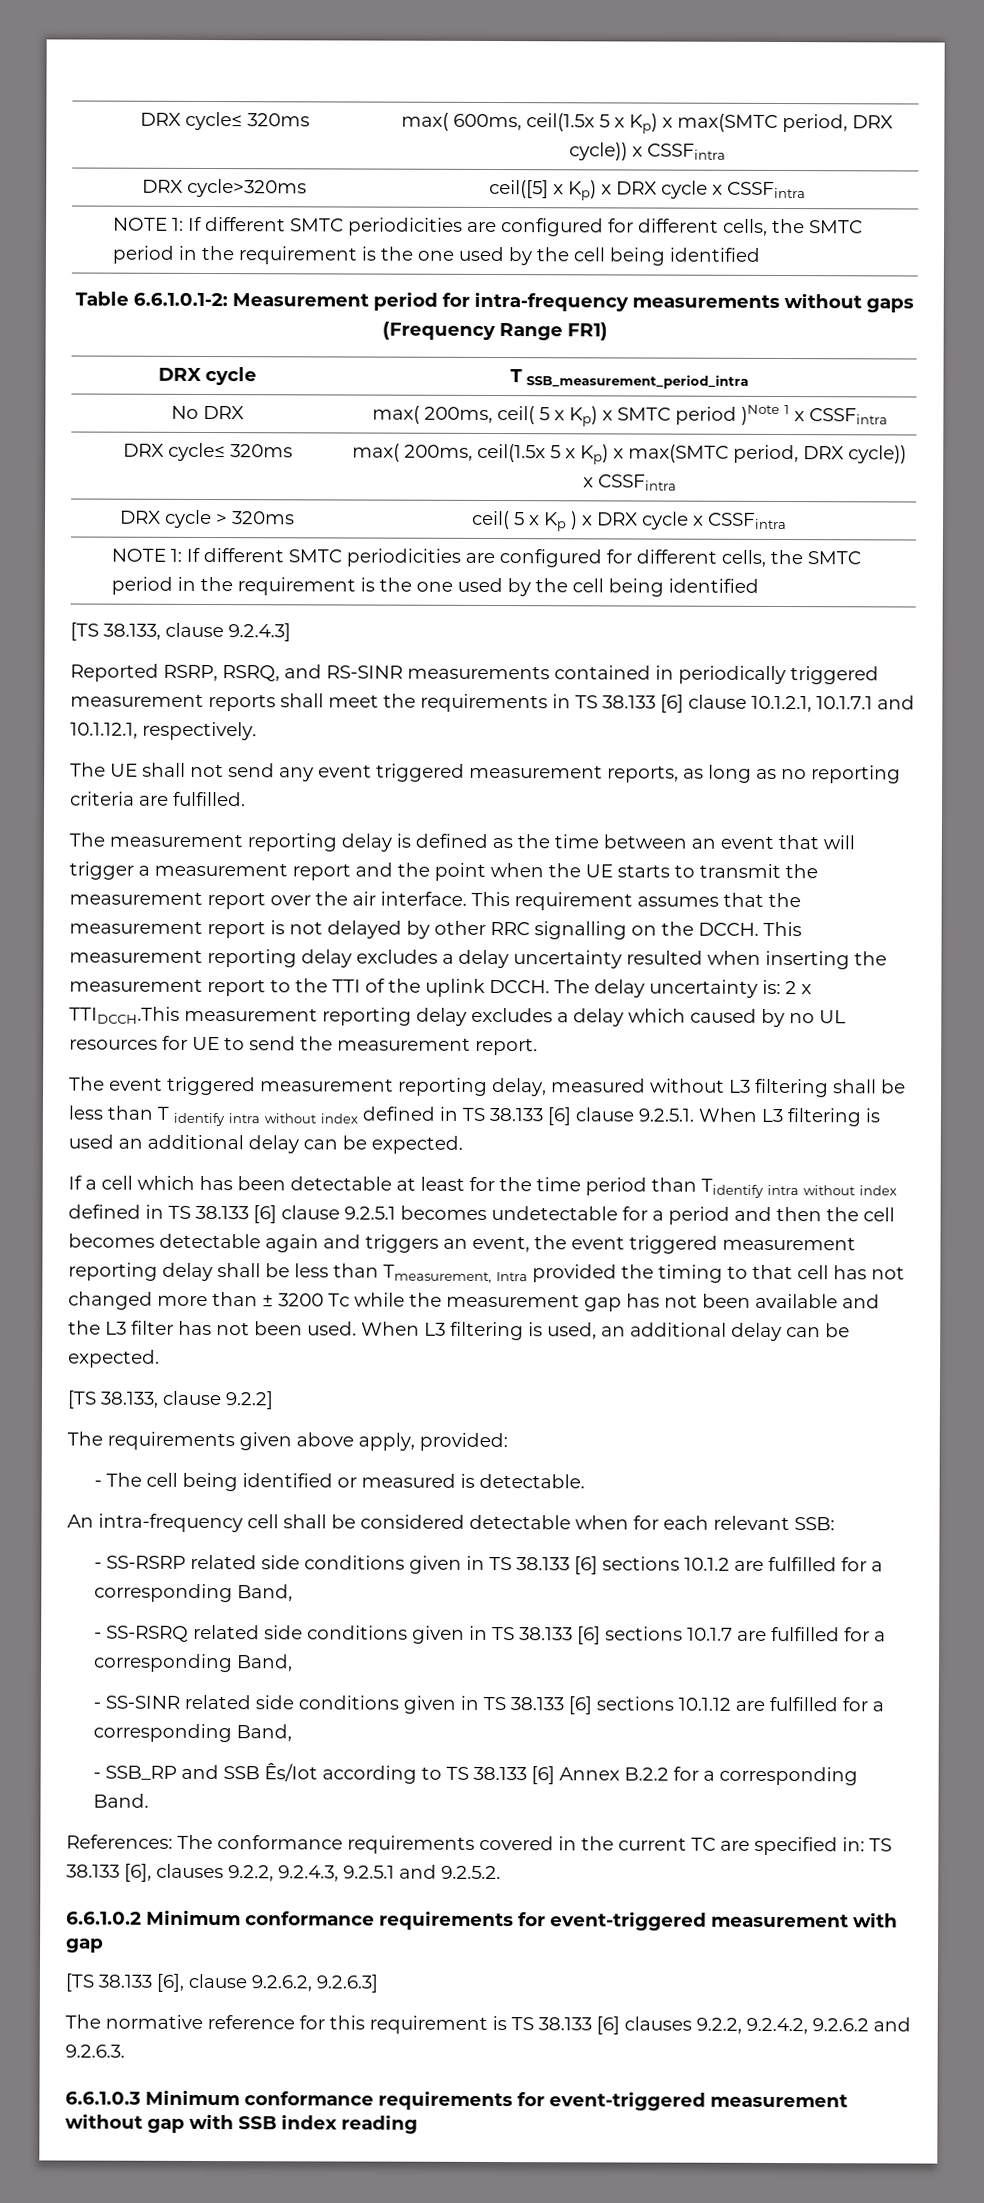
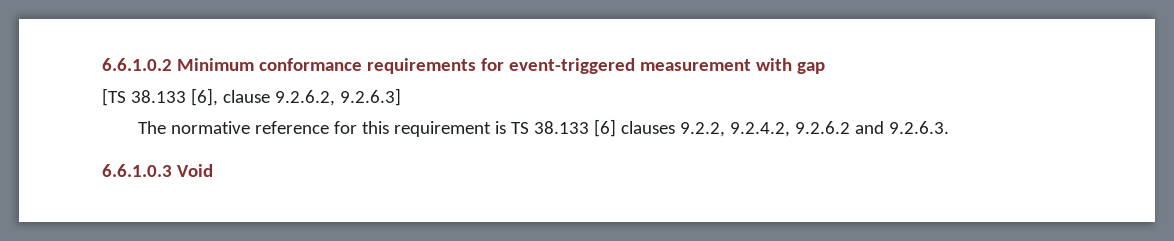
- DRX cycle≤ 320ms | max( 600ms, ceil(1.5x 5 x Kp) x max(SMTC period, DRX cycle)) x CSSFintra
- DRX cycle>320ms | ceil([5] x Kp) x DRX cycle x CSSFintra
- NOTE 1: If different SMTC periodicities are configured for different cells, the SMTC period in the requirement is the one used by the cell being identified
- Table 6.6.1.0.1-2: Measurement period for intra-frequency measurements without gaps (Frequency Range FR1)
- DRX cycle | T SSB_measurement_period_intra
- No DRX | max( 200ms, ceil( 5 x Kp) x SMTC period )Note 1 x CSSFintra
- DRX cycle≤ 320ms | max( 200ms, ceil(1.5x 5 x Kp) x max(SMTC period, DRX cycle)) x CSSFintra
- DRX cycle > 320ms | ceil( 5 x Kp ) x DRX cycle x CSSFintra
- NOTE 1: If different SMTC periodicities are configured for different cells, the SMTC period in the requirement is the one used by the cell being identified
- [TS 38.133, clause 9.2.4.3]
- Reported RSRP, RSRQ, and RS-SINR measurements contained in periodically triggered measurement reports shall meet the requirements in TS 38.133 [6] clause 10.1.2.1, 10.1.7.1 and 10.1.12.1, respectively.
- The UE shall not send any event triggered measurement reports, as long as no reporting criteria are fulfilled.
- The measurement reporting delay is defined as the time between an event that will trigger a measurement report and the point when the UE starts to transmit the measurement report over the air interface. This requirement assumes that the measurement report is not delayed by other RRC signalling on the DCCH. This measurement reporting delay excludes a delay uncertainty resulted when inserting the measurement report to the TTI of the uplink DCCH. The delay uncertainty is: 2 x TTIDCCH.This measurement reporting delay excludes a delay which caused by no UL resources for UE to send the measurement report.
- The event triggered measurement reporting delay, measured without L3 filtering shall be less than T identify intra without index defined in TS 38.133 [6] clause 9.2.5.1. When L3 filtering is used an additional delay can be expected.
- If a cell which has been detectable at least for the time period than Tidentify intra without index defined in TS 38.133 [6] clause 9.2.5.1 becomes undetectable for a period and then the cell becomes detectable again and triggers an event, the event triggered measurement reporting delay shall be less than Tmeasurement, Intra provided the timing to that cell has not changed more than ± 3200 Tc while the measurement gap has not been available and the L3 filter has not been used. When L3 filtering is used, an additional delay can be expected.
- [TS 38.133, clause 9.2.2]
- The requirements given above apply, provided:
- - The cell being identified or measured is detectable.
- An intra-frequency cell shall be considered detectable when for each relevant SSB:
- - SS-RSRP related side conditions given in TS 38.133 [6] sections 10.1.2 are fulfilled for a corresponding Band,
- - SS-RSRQ related side conditions given in TS 38.133 [6] sections 10.1.7 are fulfilled for a corresponding Band,
- - SS-SINR related side conditions given in TS 38.133 [6] sections 10.1.12 are fulfilled for a corresponding Band,
- - SSB_RP and SSB Ês/Iot according to TS 38.133 [6] Annex B.2.2 for a corresponding Band.
- References: The conformance requirements covered in the current TC are specified in: TS 38.133 [6], clauses 9.2.2, 9.2.4.3, 9.2.5.1 and 9.2.5.2.
- 6.6.1.0.3 Minimum conformance requirements for event-triggered measurement without gap with SSB index reading
+ 6.6.1.0.3 Void

